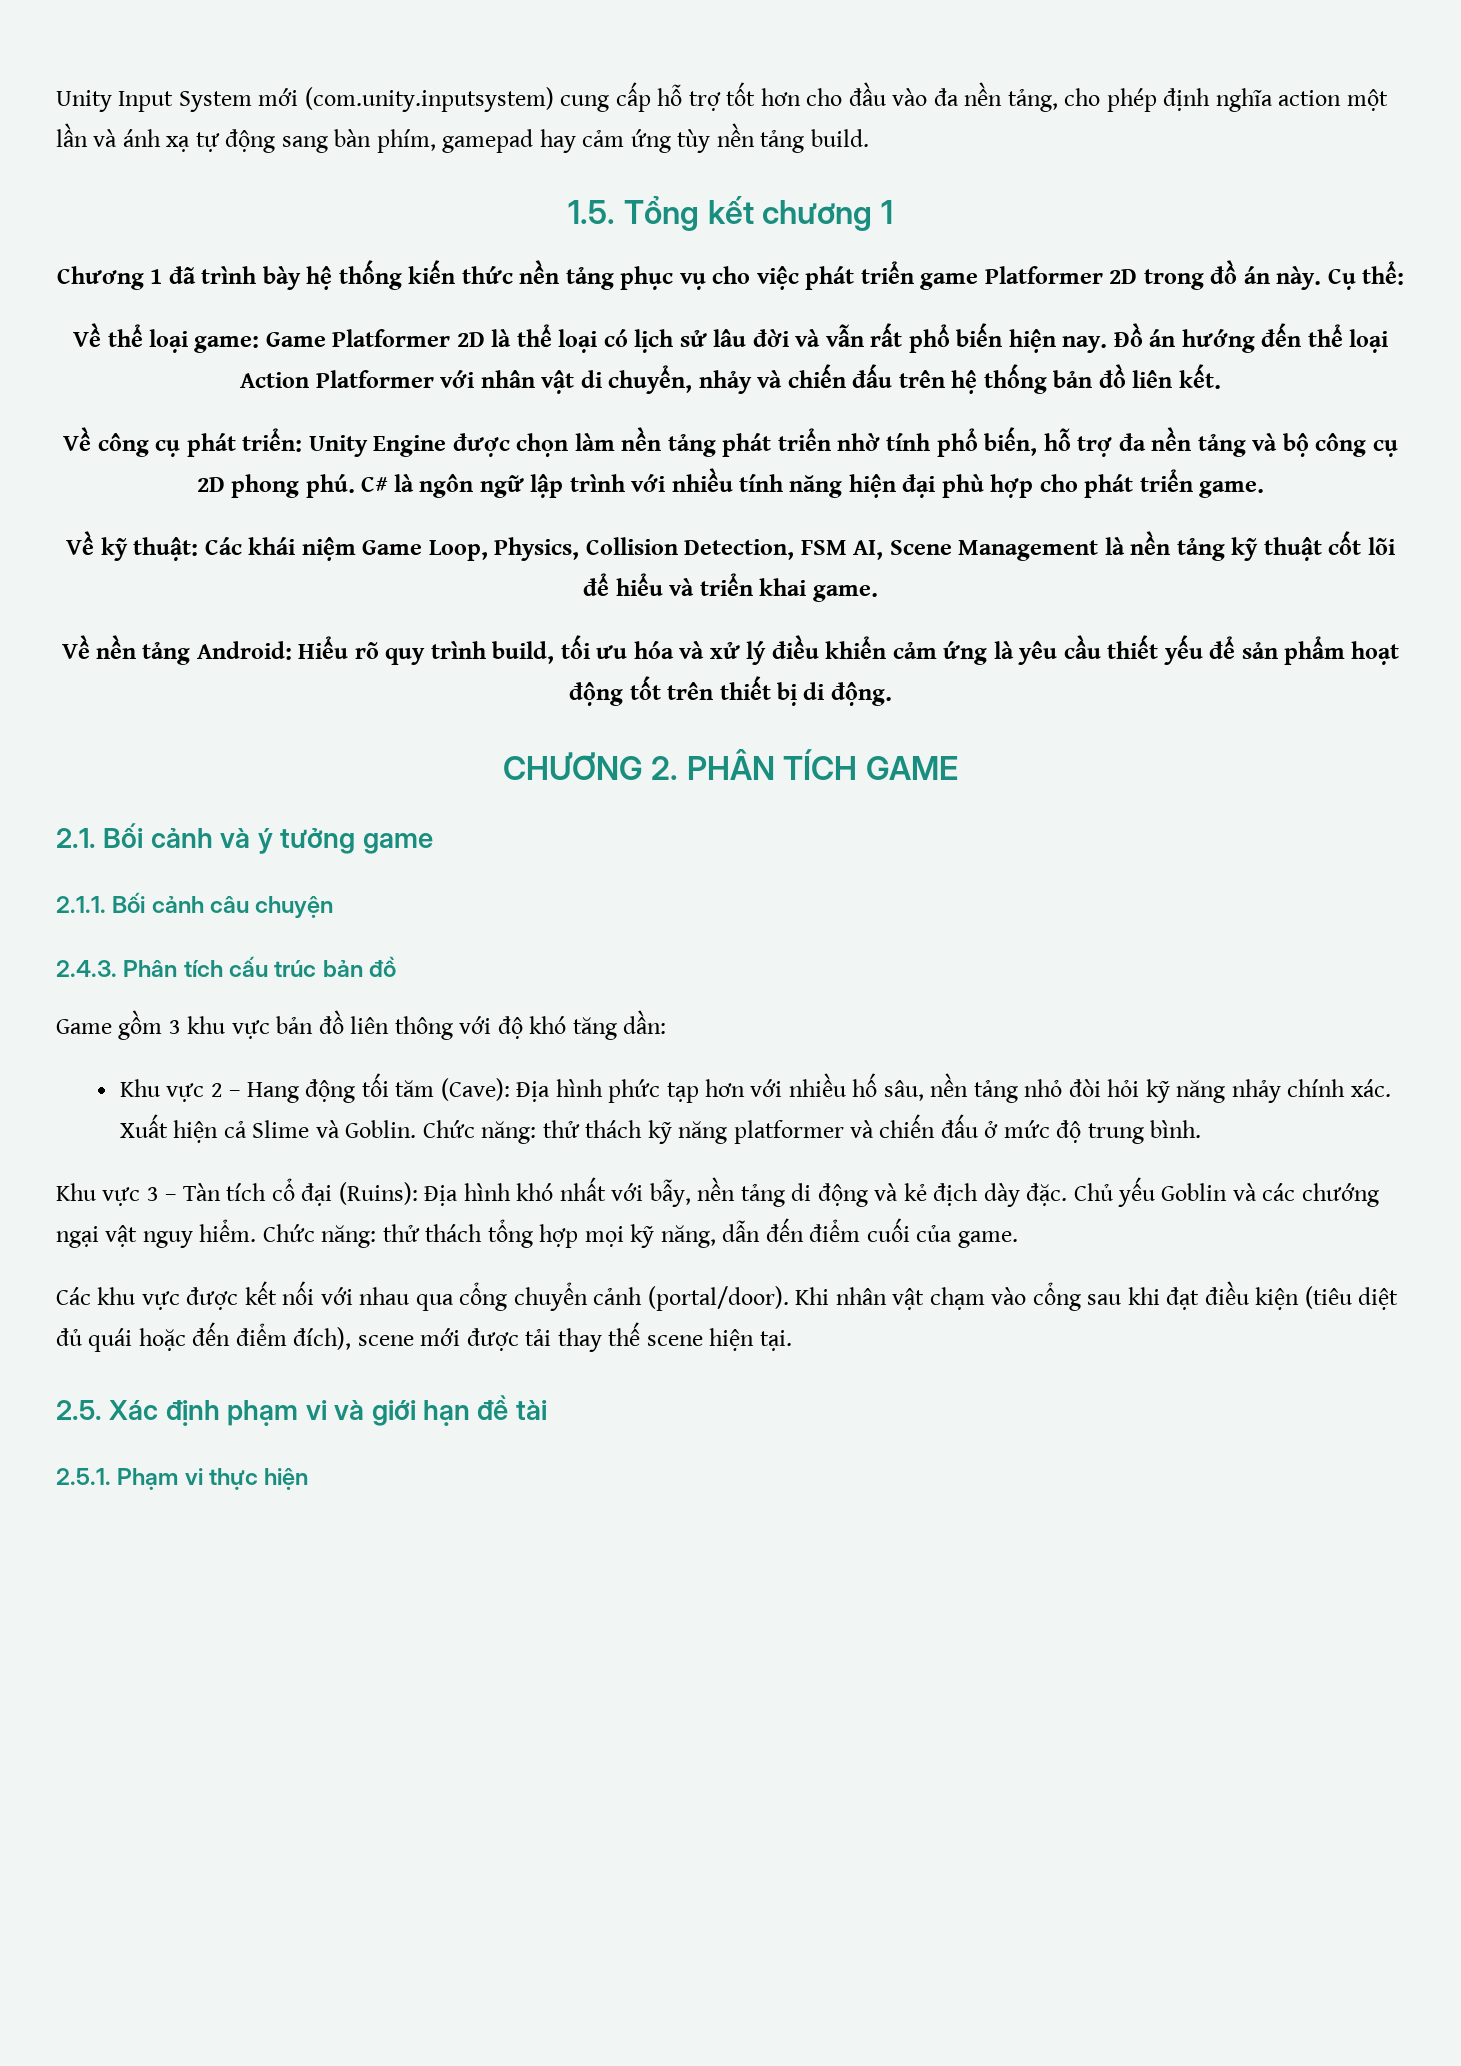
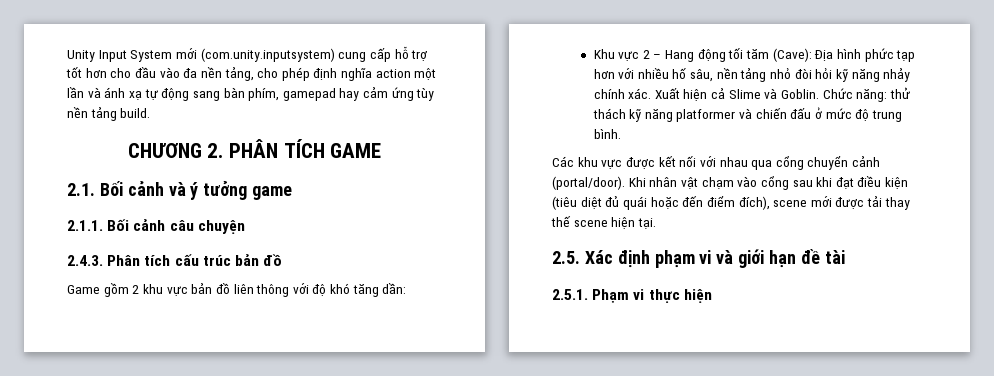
- 1.5. Tổng kết chương 1
- Chương 1 đã trình bày hệ thống kiến thức nền tảng phục vụ cho việc phát triển game Platformer 2D trong đồ án này. Cụ thể:
- Về thể loại game: Game Platformer 2D là thể loại có lịch sử lâu đời và vẫn rất phổ biến hiện nay. Đồ án hướng đến thể loại Action Platformer với nhân vật di chuyển, nhảy và chiến đấu trên hệ thống bản đồ liên kết.
- Về công cụ phát triển: Unity Engine được chọn làm nền tảng phát triển nhờ tính phổ biến, hỗ trợ đa nền tảng và bộ công cụ 2D phong phú. C# là ngôn ngữ lập trình với nhiều tính năng hiện đại phù hợp cho phát triển game.
- Về kỹ thuật: Các khái niệm Game Loop, Physics, Collision Detection, FSM AI, Scene Management là nền tảng kỹ thuật cốt lõi để hiểu và triển khai game.
- Về nền tảng Android: Hiểu rõ quy trình build, tối ưu hóa và xử lý điều khiển cảm ứng là yêu cầu thiết yếu để sản phẩm hoạt động tốt trên thiết bị di động.
- Game gồm 3 khu vực bản đồ liên thông với độ khó tăng dần:
+ Game gồm 2 khu vực bản đồ liên thông với độ khó tăng dần:
- Khu vực 3 – Tàn tích cổ đại (Ruins): Địa hình khó nhất với bẫy, nền tảng di động và kẻ địch dày đặc. Chủ yếu Goblin và các chướng ngại vật nguy hiểm. Chức năng: thử thách tổng hợp mọi kỹ năng, dẫn đến điểm cuối của game.

